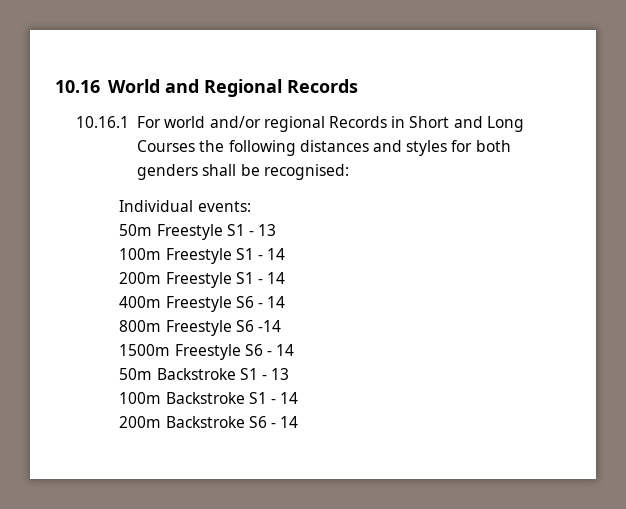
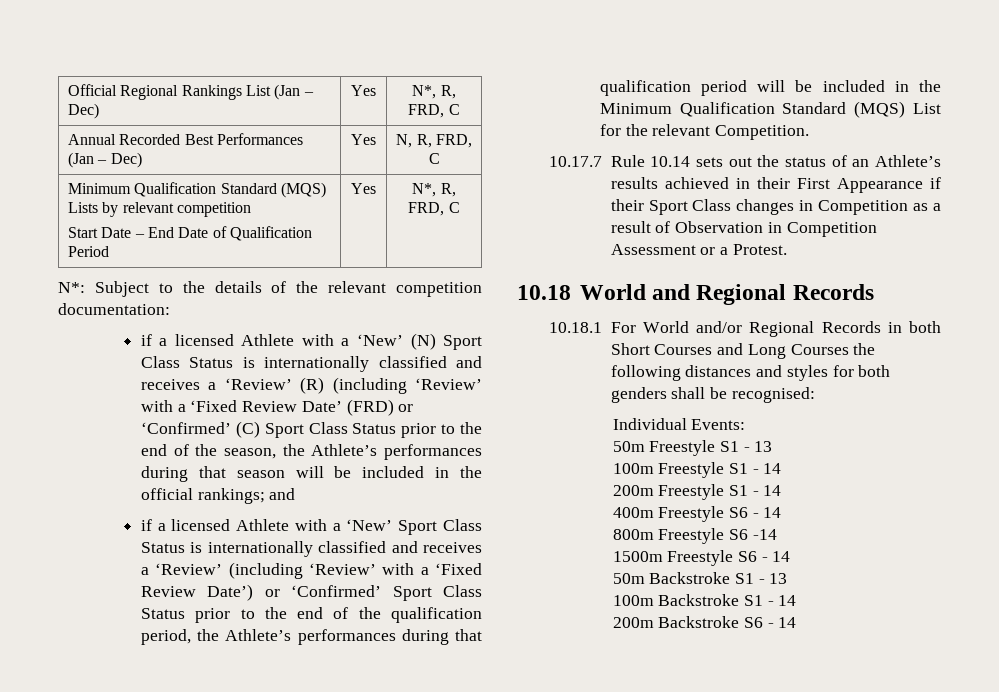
- 10.16 World and Regional Records
- 10.16.1 For world and/or regional Records in Short and Long Courses the following distances and styles for both genders shall be recognised:
+ Official Regional Rankings List (Jan – Dec) | Yes | N*, R, FRD, C
+ Annual Recorded Best Performances (Jan – Dec) | Yes | N, R, FRD, C
+ Minimum Qualification Standard (MQS) Lists by relevant competition
+ Start Date – End Date of Qualification Period | Yes | N*, R, FRD, C
+ N*: Subject to the details of the relevant competition documentation:
+ if a licensed Athlete with a ‘New’ (N) Sport Class Status is internationally classified and receives a ‘Review’ (R) (including ‘Review’ with a ‘Fixed Review Date’ (FRD) or ‘Confirmed’ (C) Sport Class Status prior to the end of the season, the Athlete’s performances during that season will be included in the official rankings; and
+ if a licensed Athlete with a ‘New’ Sport Class Status is internationally classified and receives a ‘Review’ (including ‘Review’ with a ‘Fixed Review Date’) or ‘Confirmed’ Sport Class Status prior to the end of the qualification period, the Athlete’s performances during that qualification period will be included in the Minimum Qualification Standard (MQS) List for the relevant Competition.
+ 10.17.7 Rule 10.14 sets out the status of an Athlete’s results achieved in their First Appearance if their Sport Class changes in Competition as a result of Observation in Competition Assessment or a Protest.
+ 10.18 World and Regional Records
+ 10.18.1 For World and/or Regional Records in both Short Courses and Long Courses the following distances and styles for both genders shall be recognised:
- Individual events:
+ Individual Events:

